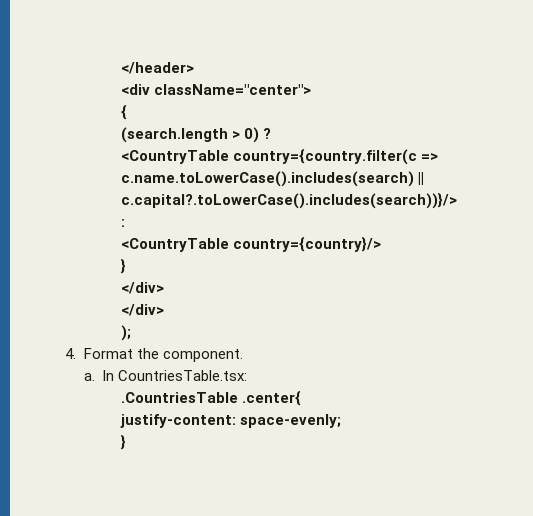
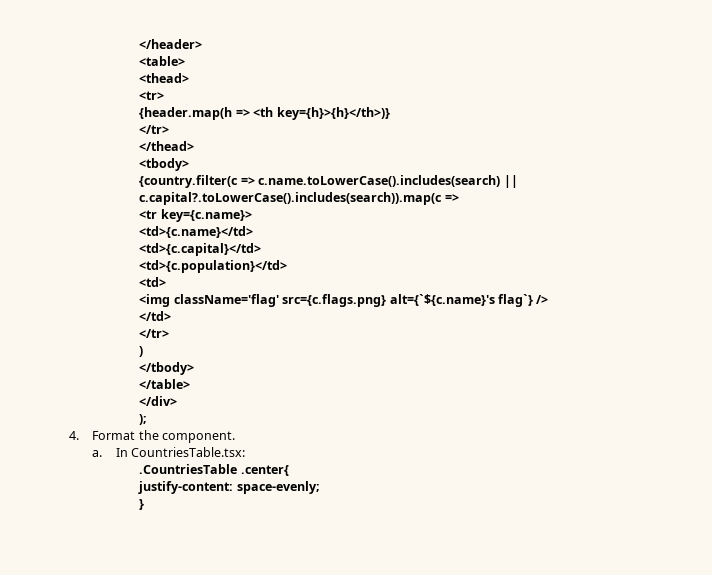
- <div className="center">
- {
- (search.length > 0) ?
- <CountryTable country={country.filter(c => c.name.toLowerCase().includes(search) || c.capital?.toLowerCase().includes(search))}/>
- :
- <CountryTable country={country}/>
- }
- </div>
+ <table>
+ <thead>
+ <tr>
+ {header.map(h => <th key={h}>{h}</th>)}
+ </tr>
+ </thead>
+ <tbody>
+ {country.filter(c => c.name.toLowerCase().includes(search) || c.capital?.toLowerCase().includes(search)).map(c =>
+ <tr key={c.name}>
+ <td>{c.name}</td>
+ <td>{c.capital}</td>
+ <td>{c.population}</td>
+ <td>
+ <img className='flag' src={c.flags.png} alt={`${c.name}'s flag`} />
+ </td>
+ </tr>
+ )
+ </tbody>
+ </table>

